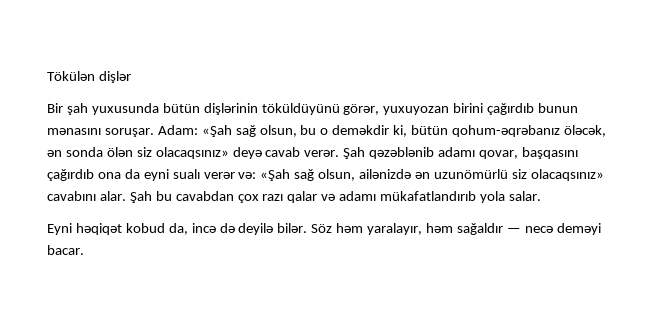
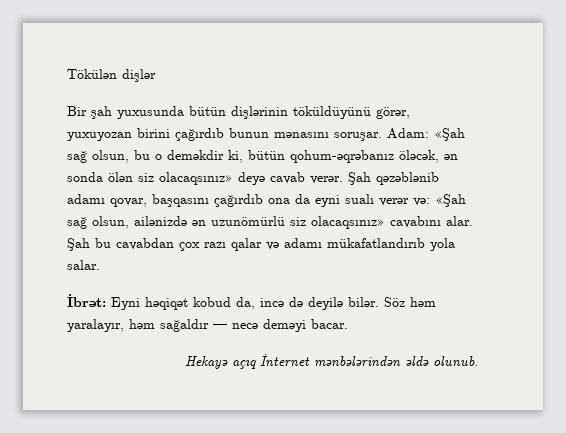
- Eyni həqiqət kobud da, incə də deyilə bilər.
+ İbrət: Eyni həqiqət kobud da, incə də deyilə bilər.
+ Hekayə açıq İnternet mənbələrindən əldə olunub.

